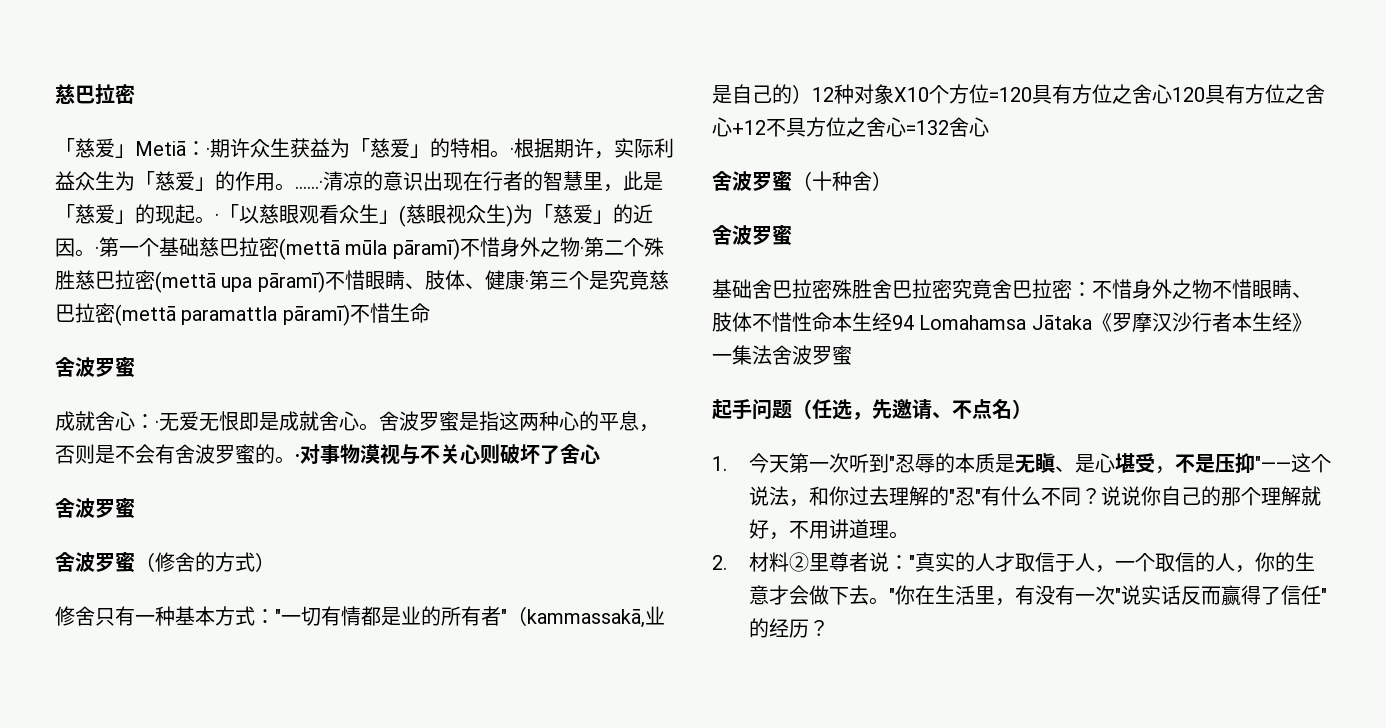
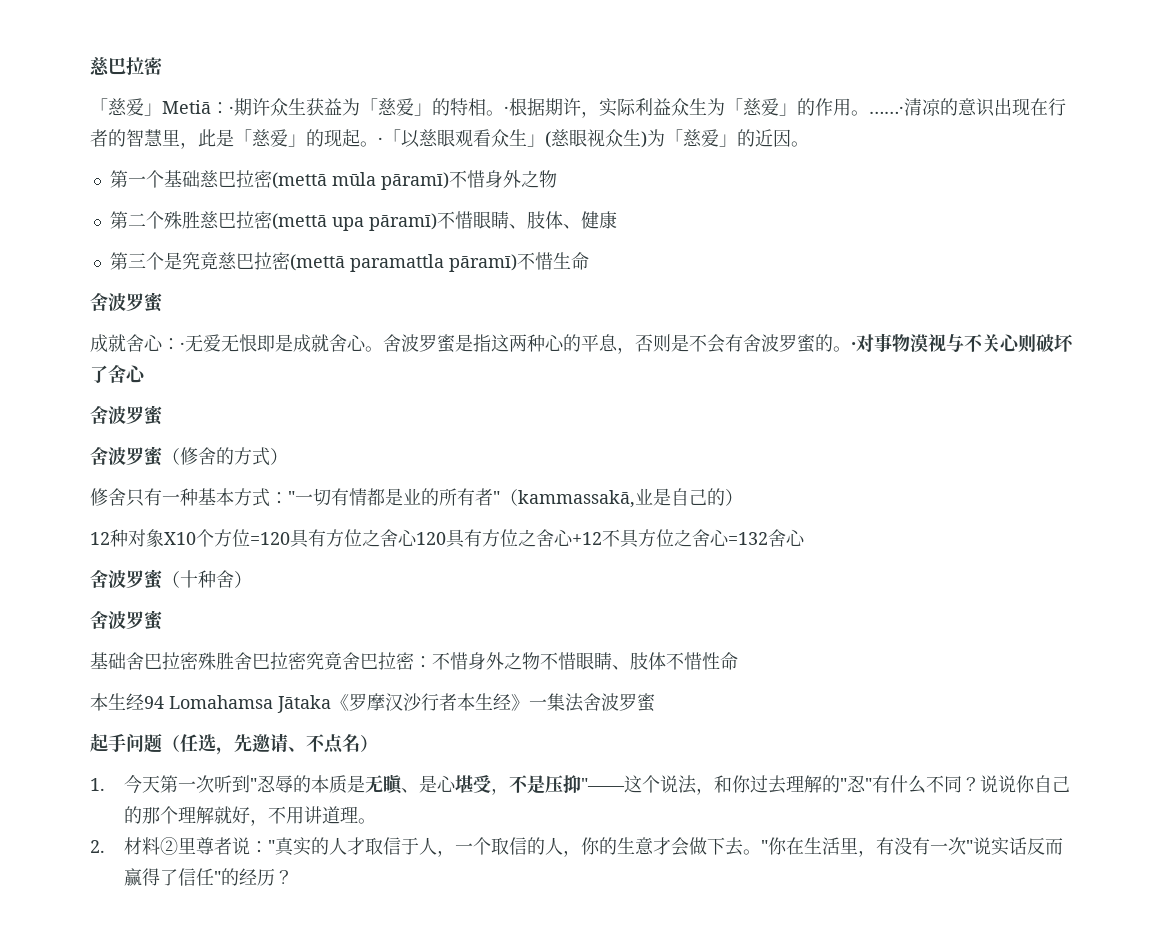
- ·「以慈眼观看众生」(慈眼视众生)为「慈爱」的近因。·第一个基础慈巴拉密(mettā mūla pāramī)不惜身外之物·第二个殊胜慈巴拉密(mettā upa pāramī)不惜眼睛、肢体、健康·第三个是究竟慈巴拉密(mettā paramattla pāramī)不惜生命
+ ·「以慈眼观看众生」(慈眼视众生)为「慈爱」的近因。
+ 第一个基础慈巴拉密(mettā mūla pāramī)不惜身外之物
+ 第二个殊胜慈巴拉密(mettā upa pāramī)不惜眼睛、肢体、健康
+ 第三个是究竟慈巴拉密(mettā paramattla pāramī)不惜生命
- 修舍只有一种基本方式："一切有情都是业的所有者"（kammassakā,业是自己的）12种对象X10个方位=120具有方位之舍心120具有方位之舍心+12不具方位之舍心=132舍心
+ 修舍只有一种基本方式："一切有情都是业的所有者"（kammassakā,业是自己的）
+ 12种对象X10个方位=120具有方位之舍心120具有方位之舍心+12不具方位之舍心=132舍心
- 基础舍巴拉密殊胜舍巴拉密究竟舍巴拉密：不惜身外之物不惜眼睛、肢体不惜性命本生经94 Lomahamsa Jātaka《罗摩汉沙行者本生经》一集法舍波罗蜜
+ 基础舍巴拉密殊胜舍巴拉密究竟舍巴拉密：不惜身外之物不惜眼睛、肢体不惜性命
+ 本生经94 Lomahamsa Jātaka《罗摩汉沙行者本生经》一集法舍波罗蜜

